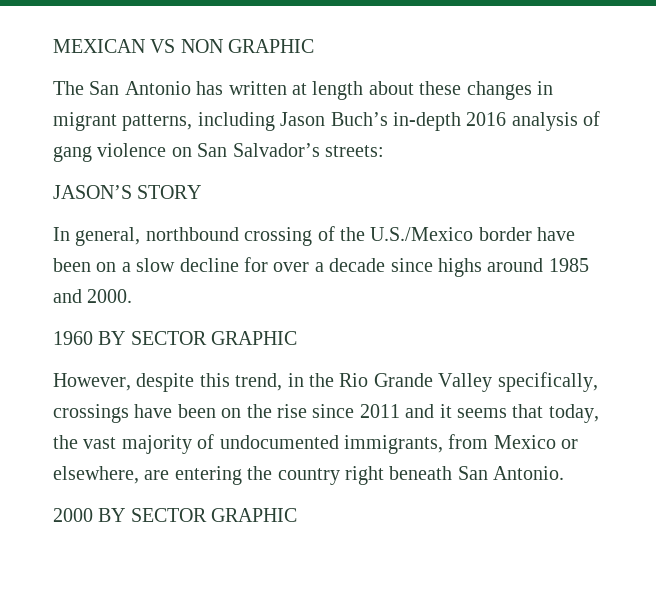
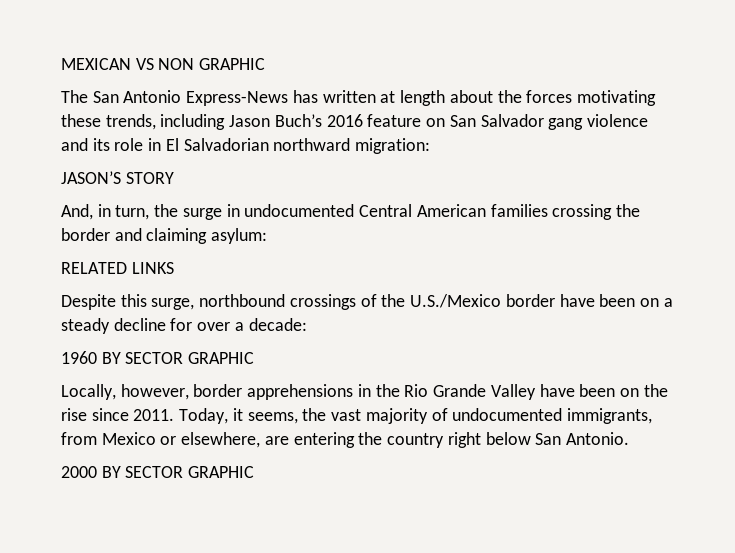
- The San Antonio has written at length about these changes in migrant patterns, including Jason Buch’s in-depth 2016 analysis of gang violence on San Salvador’s streets:
+ The San Antonio Express-News has written at length about the forces motivating these trends, including Jason Buch’s 2016 feature on San Salvador gang violence and its role in El Salvadorian northward migration:
  JASON’S STORY
- In general, northbound crossing of the U.S./Mexico border have been on a slow decline for over a decade since highs around 1985 and 2000.
+ And, in turn, the surge in undocumented Central American families crossing the border and claiming asylum:
+ RELATED LINKS
+ Despite this surge, northbound crossings of the U.S./Mexico border have been on a steady decline for over a decade:
- However, despite this trend, in the Rio Grande Valley specifically, crossings have been on the rise since 2011 and it seems that today, the vast majority of undocumented immigrants, from Mexico or elsewhere, are entering the country right beneath San Antonio.
+ Locally, however, border apprehensions in the Rio Grande Valley have been on the rise since 2011. Today, it seems, the vast majority of undocumented immigrants, from Mexico or elsewhere, are entering the country right below San Antonio.

